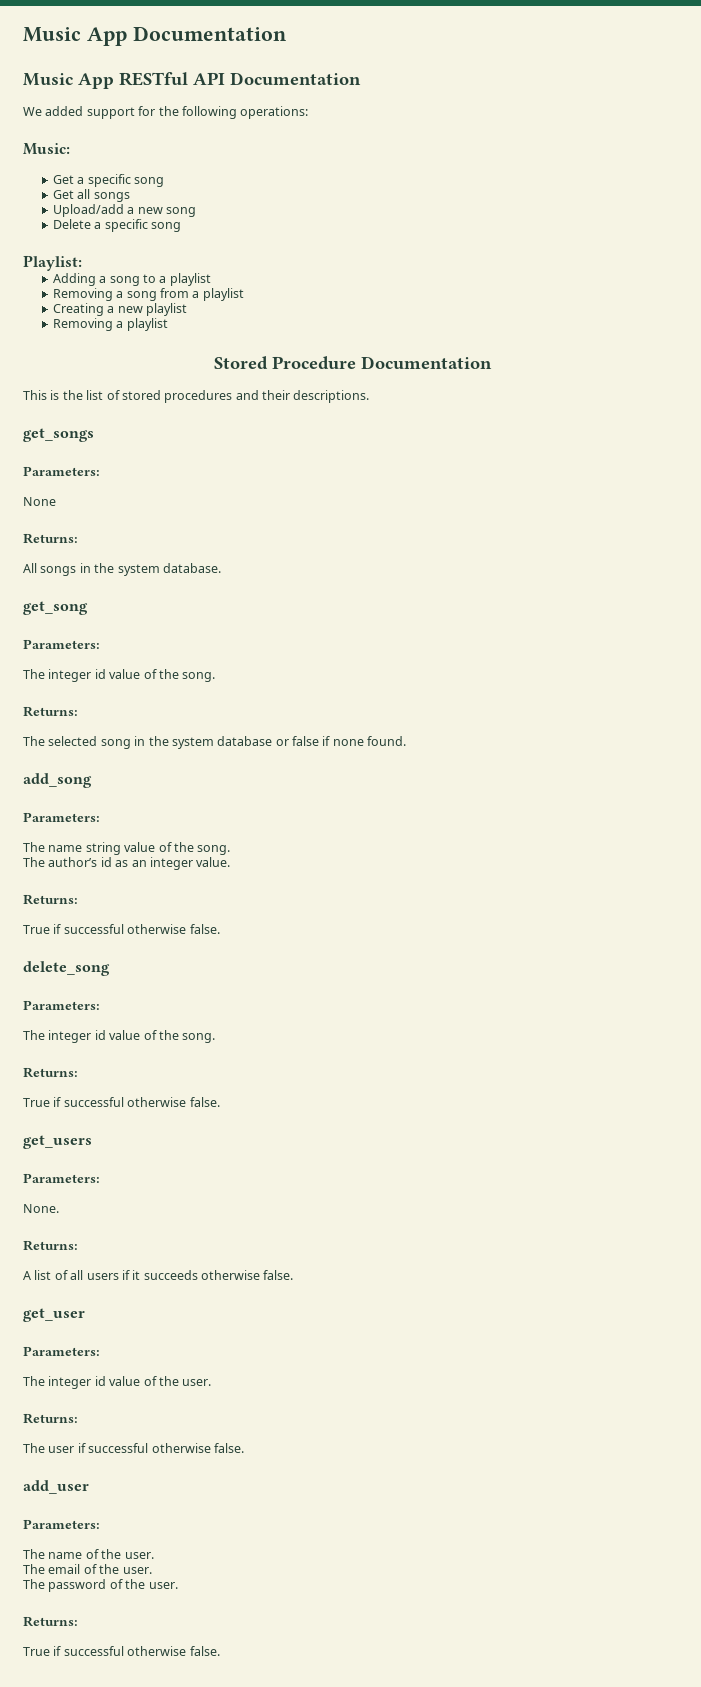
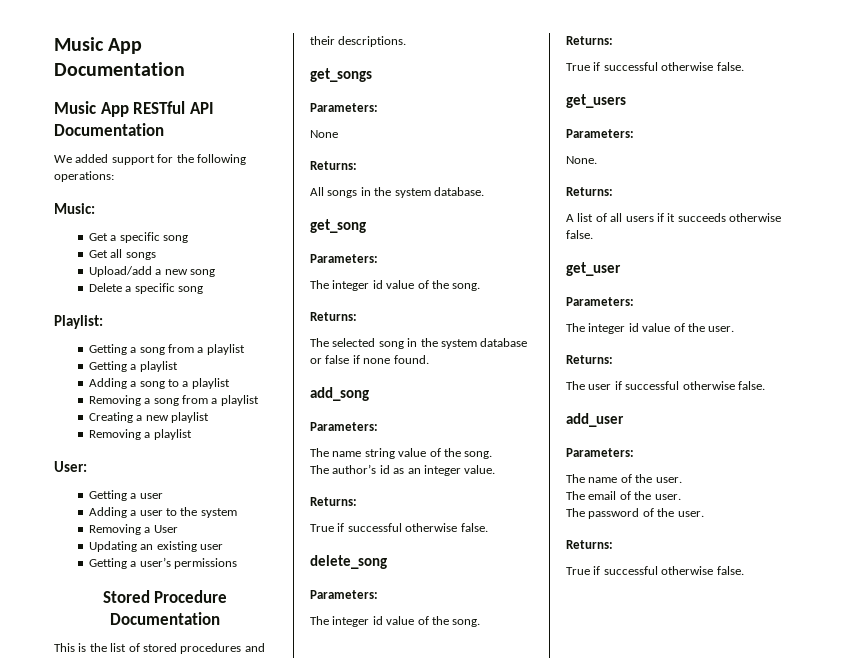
+ Getting a song from a playlist
+ Getting a playlist
+ User:
+ Getting a user
+ Adding a user to the system
+ Removing a User
+ Updating an existing user
+ Getting a user’s permissions

